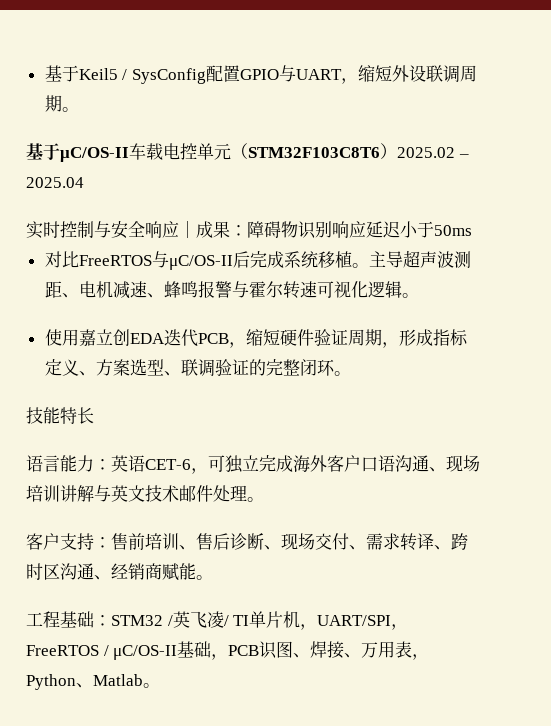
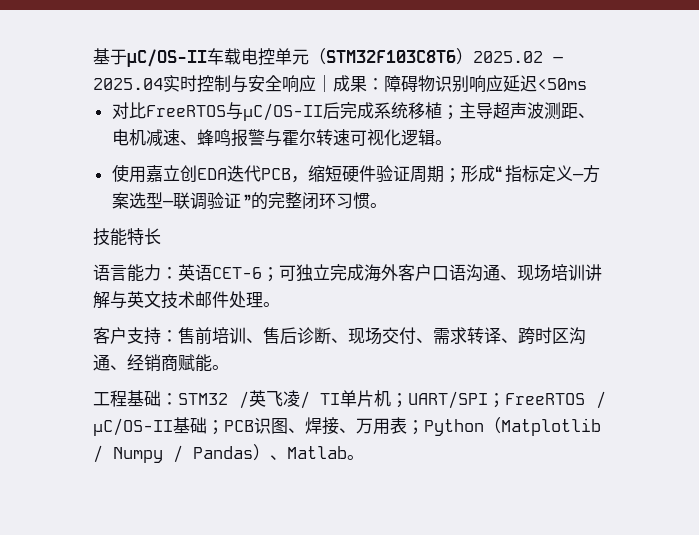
- 基于Keil5 / SysConfig配置GPIO与UART，缩短外设联调周期。
- 基于μC/OS-II车载电控单元（STM32F103C8T6）2025.02 – 2025.04
- 实时控制与安全响应｜成果：障碍物识别响应延迟小于50ms
+ 基于μC/OS-II车载电控单元（STM32F103C8T6）2025.02 – 2025.04实时控制与安全响应｜成果：障碍物识别响应延迟<50ms
- 对比FreeRTOS与μC/OS-II后完成系统移植。主导超声波测距、电机减速、蜂鸣报警与霍尔转速可视化逻辑。
+ 对比FreeRTOS与μC/OS-II后完成系统移植；主导超声波测距、电机减速、蜂鸣报警与霍尔转速可视化逻辑。
- 使用嘉立创EDA迭代PCB，缩短硬件验证周期，形成指标定义、方案选型、联调验证的完整闭环。
+ 使用嘉立创EDA迭代PCB，缩短硬件验证周期；形成“指标定义—方案选型—联调验证”的完整闭环习惯。
- 语言能力：英语CET-6，可独立完成海外客户口语沟通、现场培训讲解与英文技术邮件处理。
+ 语言能力：英语CET-6；可独立完成海外客户口语沟通、现场培训讲解与英文技术邮件处理。
- 工程基础：STM32 /英飞凌/ TI单片机，UART/SPI，FreeRTOS / μC/OS-II基础，PCB识图、焊接、万用表，Python、Matlab。
+ 工程基础：STM32 /英飞凌/ TI单片机；UART/SPI；FreeRTOS / μC/OS-II基础；PCB识图、焊接、万用表；Python（Matplotlib / Numpy / Pandas）、Matlab。

